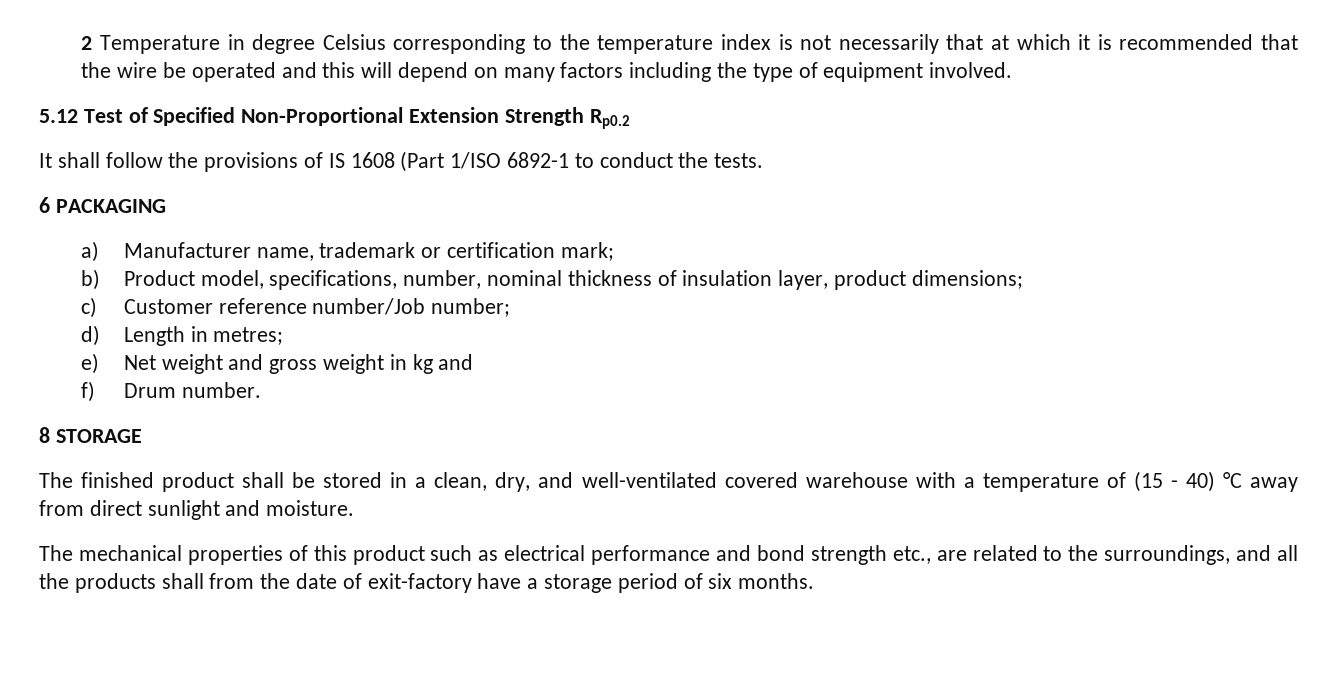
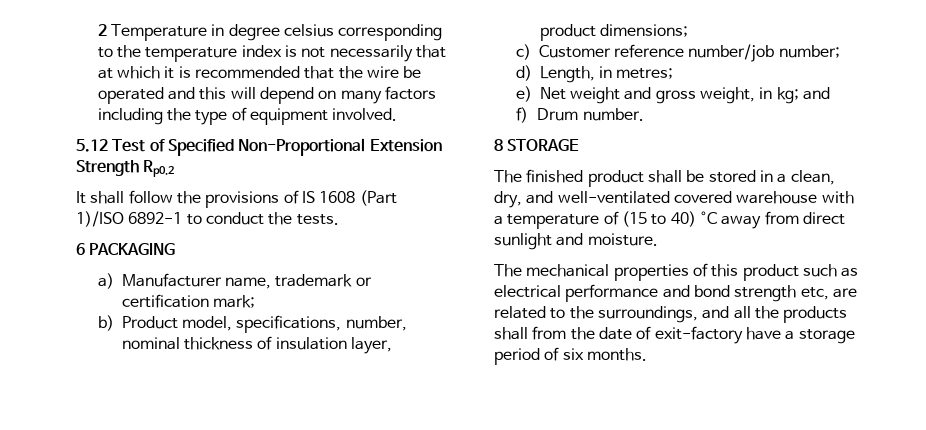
- 2 Temperature in degree Celsius corresponding to the temperature index is not necessarily that at which it is recommended that the wire be operated and this will depend on many factors including the type of equipment involved.
+ 2 Temperature in degree celsius corresponding to the temperature index is not necessarily that at which it is recommended that the wire be operated and this will depend on many factors including the type of equipment involved.
- It shall follow the provisions of IS 1608 (Part 1/ISO 6892-1 to conduct the tests.
+ It shall follow the provisions of IS 1608 (Part 1)/ISO 6892-1 to conduct the tests.
- c) Customer reference number/Job number;
+ c) Customer reference number/job number;
- d) Length in metres;
+ d) Length, in metres;
- e) Net weight and gross weight in kg and
+ e) Net weight and gross weight, in kg; and
- The finished product shall be stored in a clean, dry, and well-ventilated covered warehouse with a temperature of (15 - 40) °C away from direct sunlight and moisture.
+ The finished product shall be stored in a clean, dry, and well-ventilated covered warehouse with a temperature of (15 to 40) °C away from direct sunlight and moisture.
- The mechanical properties of this product such as electrical performance and bond strength etc., are related to the surroundings, and all the products shall from the date of exit-factory have a storage period of six months.
+ The mechanical properties of this product such as electrical performance and bond strength etc, are related to the surroundings, and all the products shall from the date of exit-factory have a storage period of six months.

